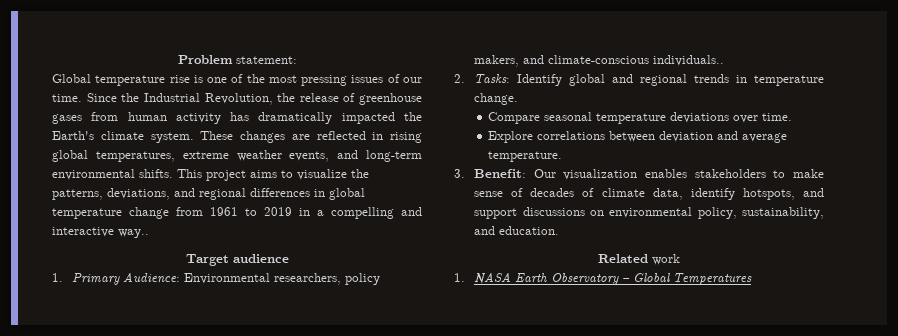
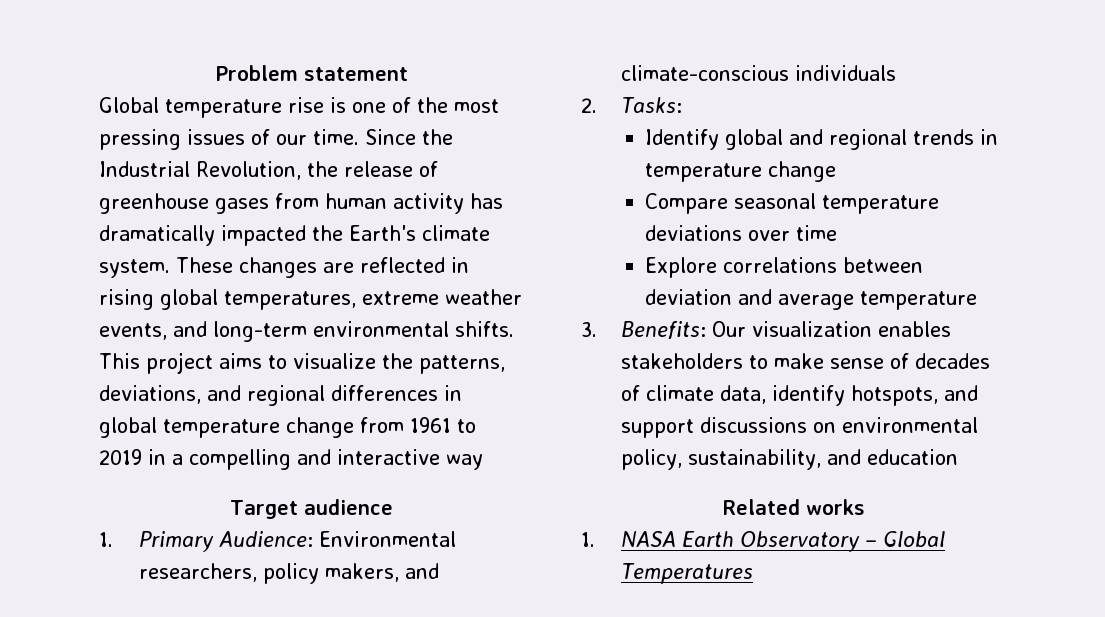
- Problem statement:
+ Problem statement
- This project aims to visualize the patterns, deviations, and regional differences in global temperature change from 1961 to 2019 in a compelling and interactive way..
+ This project aims to visualize the patterns, deviations, and regional differences in global temperature change from 1961 to 2019 in a compelling and interactive way
- 1. Primary Audience: Environmental researchers, policy makers, and climate-conscious individuals..
+ 1. Primary Audience: Environmental researchers, policy makers, and climate-conscious individuals
- 2. Tasks: Identify global and regional trends in temperature change.
+ 2. Tasks:
+ Identify global and regional trends in temperature change
- Compare seasonal temperature deviations over time.
+ Compare seasonal temperature deviations over time
- Explore correlations between deviation and average temperature.
+ Explore correlations between deviation and average temperature
- 3. Benefit: Our visualization enables stakeholders to make sense of decades of climate data, identify hotspots, and support discussions on environmental policy, sustainability, and education.
+ 3. Benefits: Our visualization enables stakeholders to make sense of decades of climate data, identify hotspots, and support discussions on environmental policy, sustainability, and education
- Related work
+ Related works

